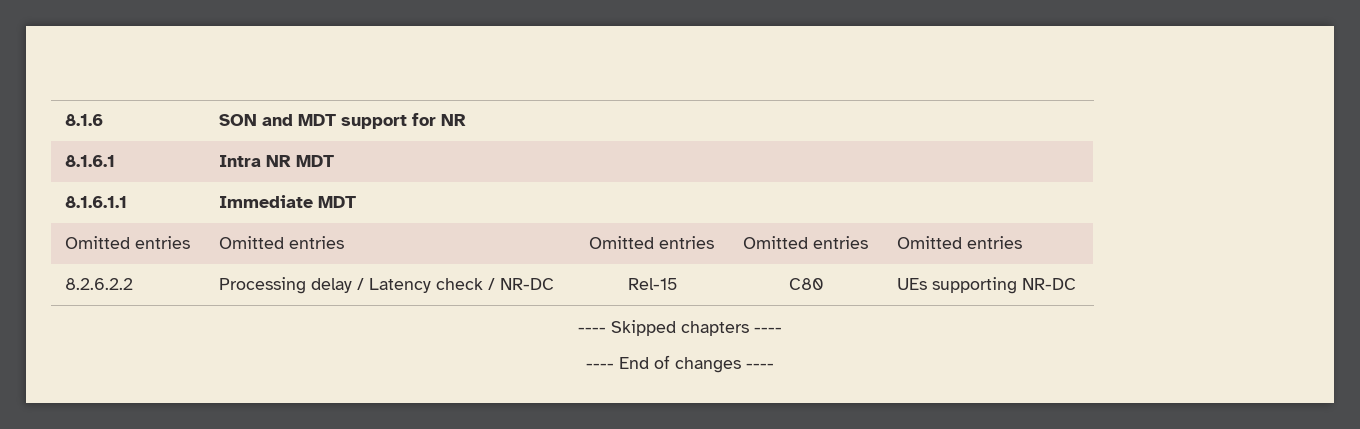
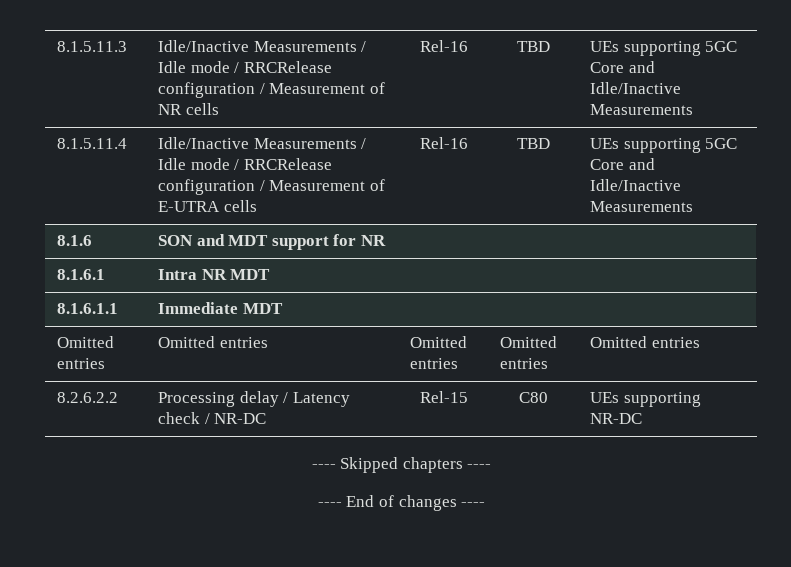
+ 8.1.5.11.3 | Idle/Inactive Measurements / Idle mode / RRCRelease configuration / Measurement of NR cells | Rel-16 | TBD | UEs supporting 5GC Core and Idle/Inactive Measurements
+ 8.1.5.11.4 | Idle/Inactive Measurements / Idle mode / RRCRelease configuration / Measurement of E-UTRA cells | Rel-16 | TBD | UEs supporting 5GC Core and Idle/Inactive Measurements

